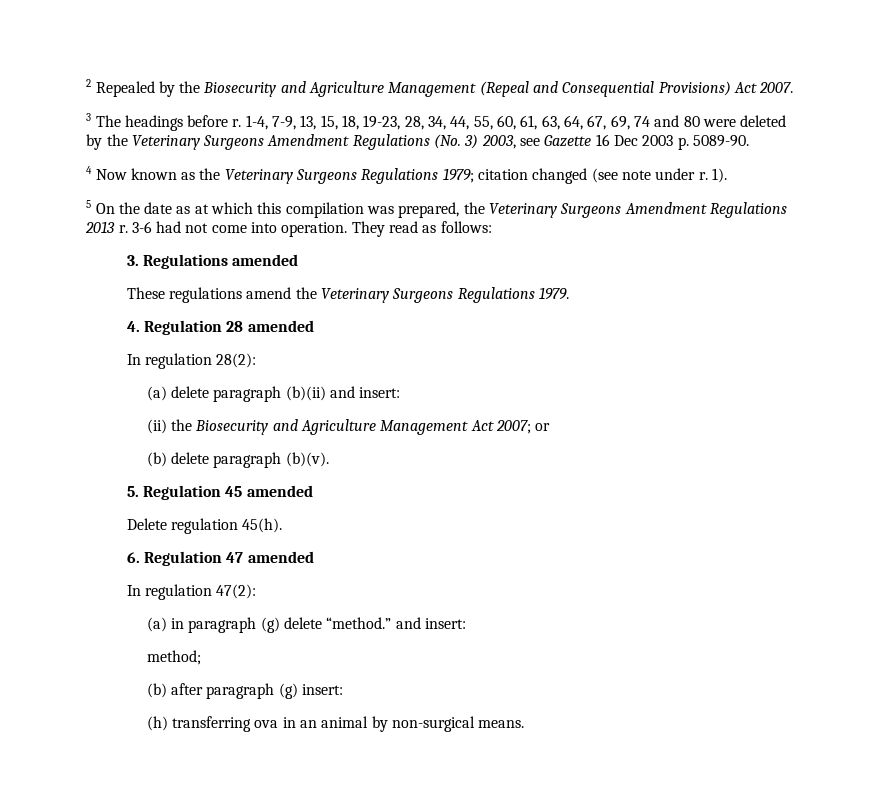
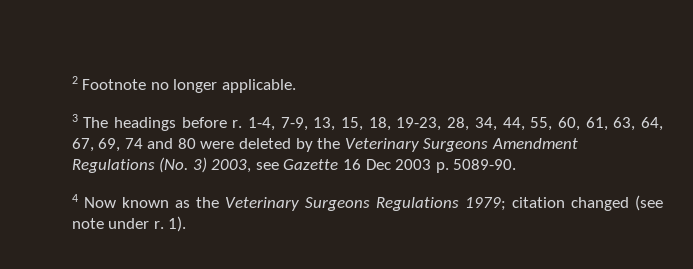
- 2 Repealed by the Biosecurity and Agriculture Management (Repeal and Consequential Provisions) Act 2007.
+ 2 Footnote no longer applicable.
- 5 On the date as at which this compilation was prepared, the Veterinary Surgeons Amendment Regulations 2013 r. 3-6 had not come into operation. They read as follows:
- 3. Regulations amended
- These regulations amend the Veterinary Surgeons Regulations 1979.
- 4. Regulation 28 amended
- In regulation 28(2):
- (a) delete paragraph (b)(ii) and insert:
- (ii) the Biosecurity and Agriculture Management Act 2007; or
- (b) delete paragraph (b)(v).
- 5. Regulation 45 amended
- Delete regulation 45(h).
- 6. Regulation 47 amended
- In regulation 47(2):
- (a) in paragraph (g) delete “method.” and insert:
- method;
- (b) after paragraph (g) insert:
- (h) transferring ova in an animal by non-surgical means.

